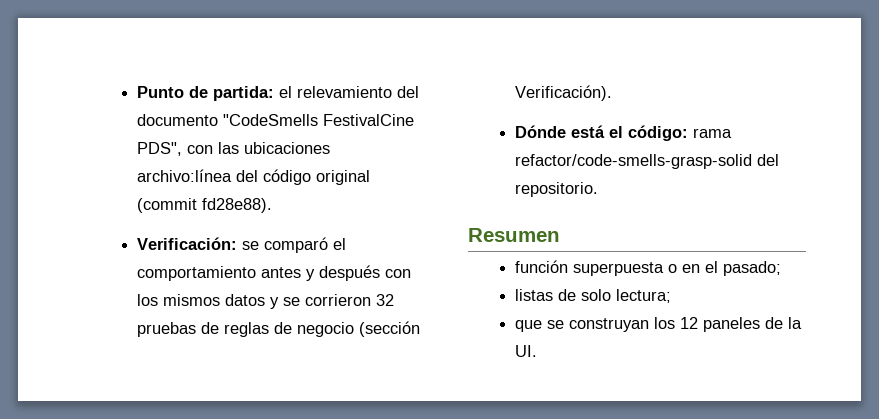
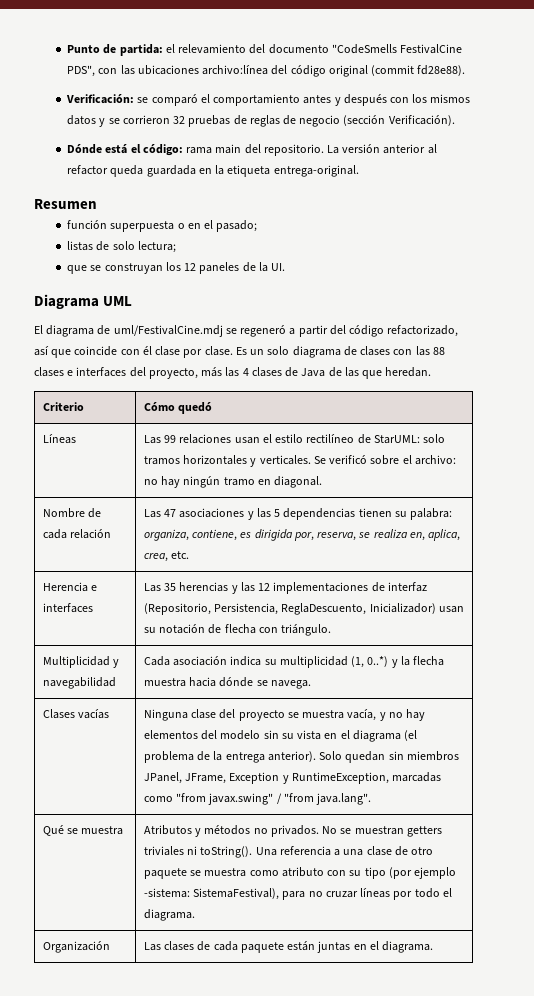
- Dónde está el código: rama refactor/code-smells-grasp-solid del repositorio.
+ Dónde está el código: rama main del repositorio. La versión anterior al refactor queda guardada en la etiqueta entrega-original.
+ Diagrama UML
+ El diagrama de uml/FestivalCine.mdj se regeneró a partir del código refactorizado, así que coincide con él clase por clase. Es un solo diagrama de clases con las 88 clases e interfaces del proyecto, más las 4 clases de Java de las que heredan.
+ Criterio | Cómo quedó
+ Líneas | Las 99 relaciones usan el estilo rectilíneo de StarUML: solo tramos horizontales y verticales. Se verificó sobre el archivo: no hay ningún tramo en diagonal.
+ Nombre de cada relación | Las 47 asociaciones y las 5 dependencias tienen su palabra: organiza, contiene, es dirigida por, reserva, se realiza en, aplica, crea, etc.
+ Herencia e interfaces | Las 35 herencias y las 12 implementaciones de interfaz (Repositorio, Persistencia, ReglaDescuento, Inicializador) usan su notación de flecha con triángulo.
+ Multiplicidad y navegabilidad | Cada asociación indica su multiplicidad (1, 0..*) y la flecha muestra hacia dónde se navega.
+ Clases vacías | Ninguna clase del proyecto se muestra vacía, y no hay elementos del modelo sin su vista en el diagrama (el problema de la entrega anterior). Solo quedan sin miembros JPanel, JFrame, Exception y RuntimeException, marcadas como "from javax.swing" / "from java.lang".
+ Qué se muestra | Atributos y métodos no privados. No se muestran getters triviales ni toString(). Una referencia a una clase de otro paquete se muestra como atributo con su tipo (por ejemplo -sistema: SistemaFestival), para no cruzar líneas por todo el diagrama.
+ Organización | Las clases de cada paquete están juntas en el diagrama.

